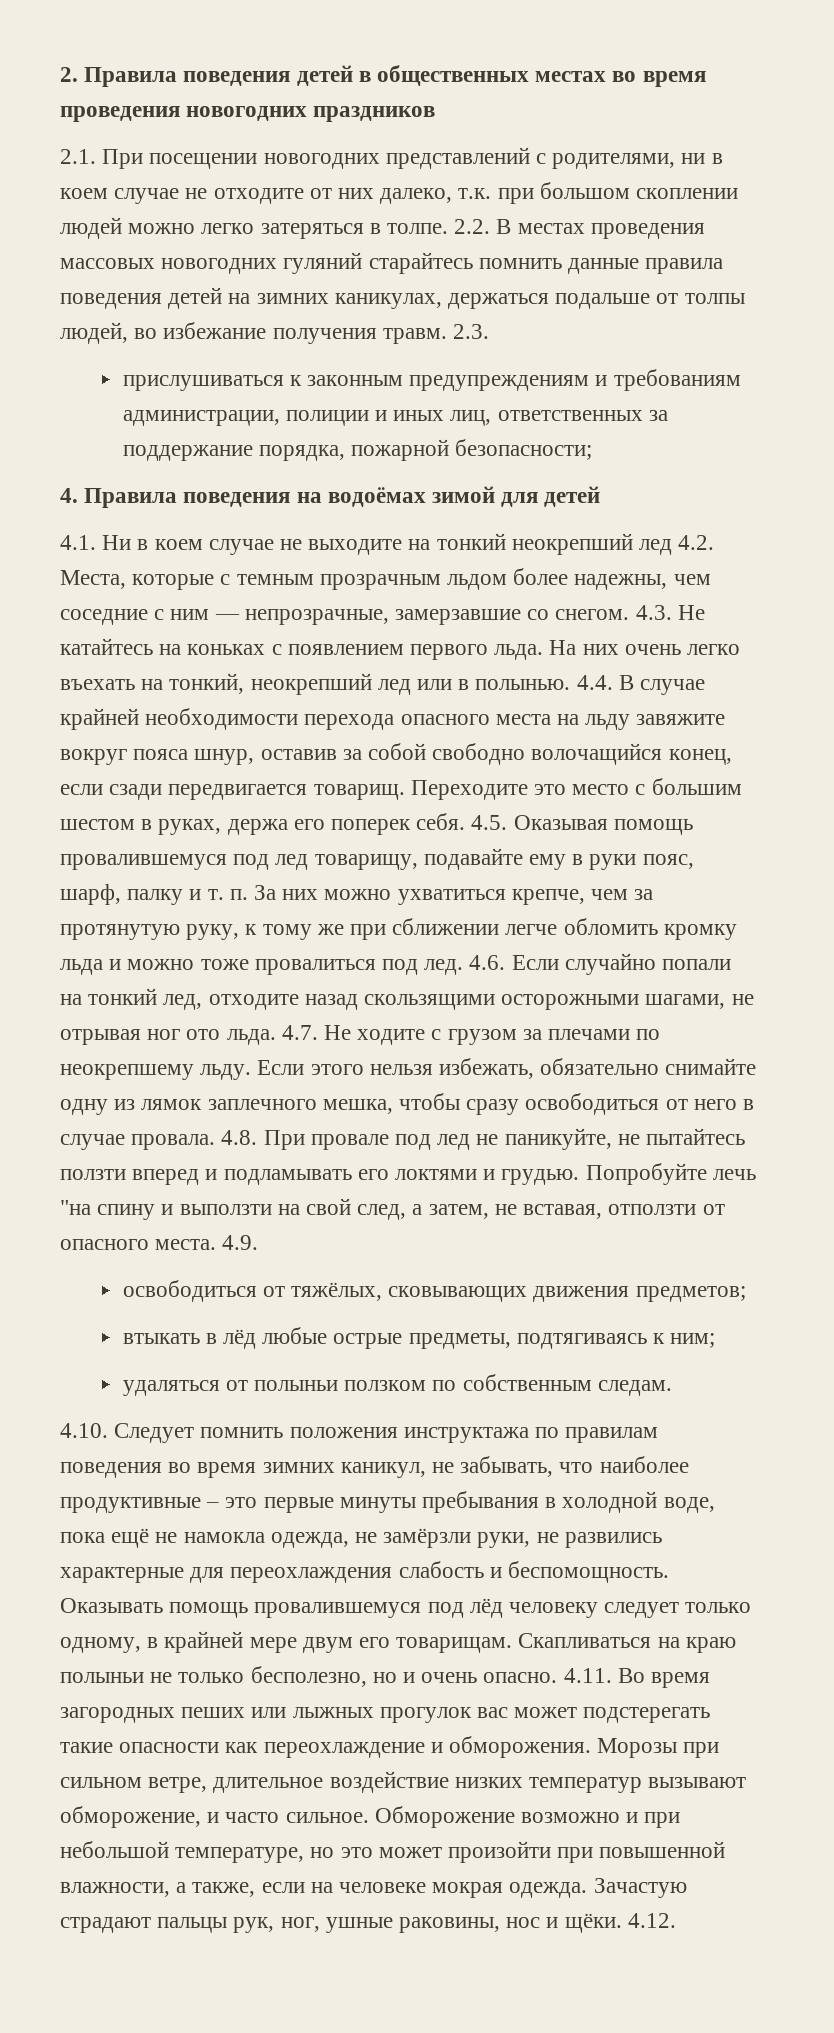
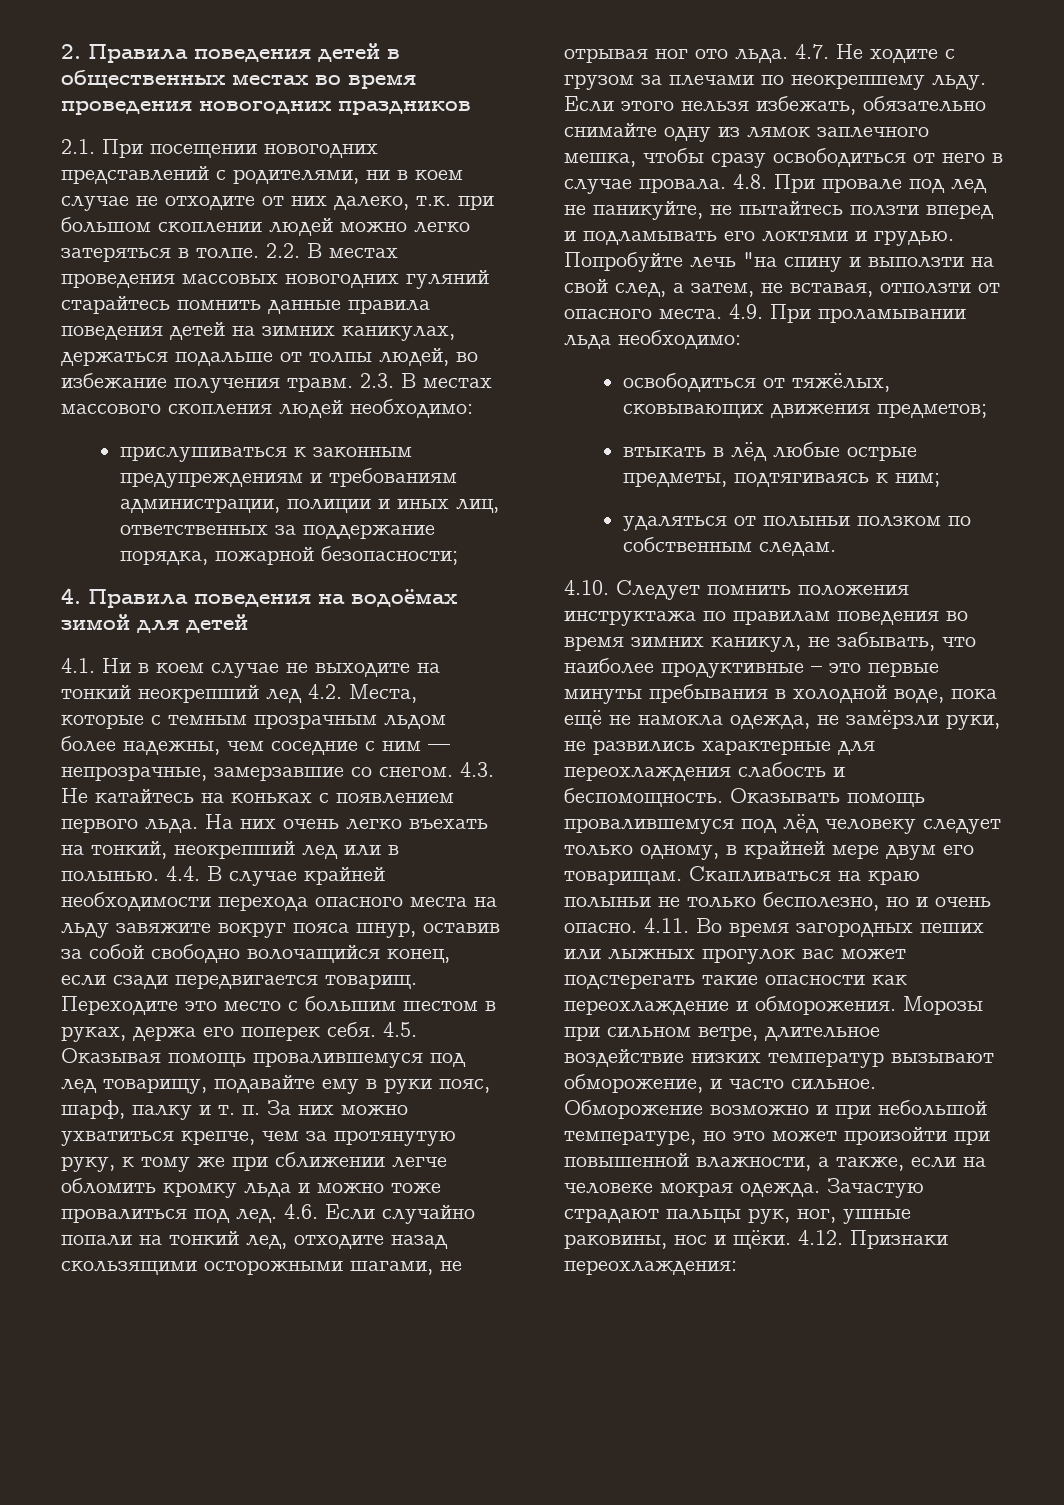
- 2.3.
+ 2.3. В местах массового скопления людей необходимо:
- 4.9.
+ 4.9. При проламывании льда необходимо:
- 4.12.
+ 4.12. Признаки переохлаждения:

